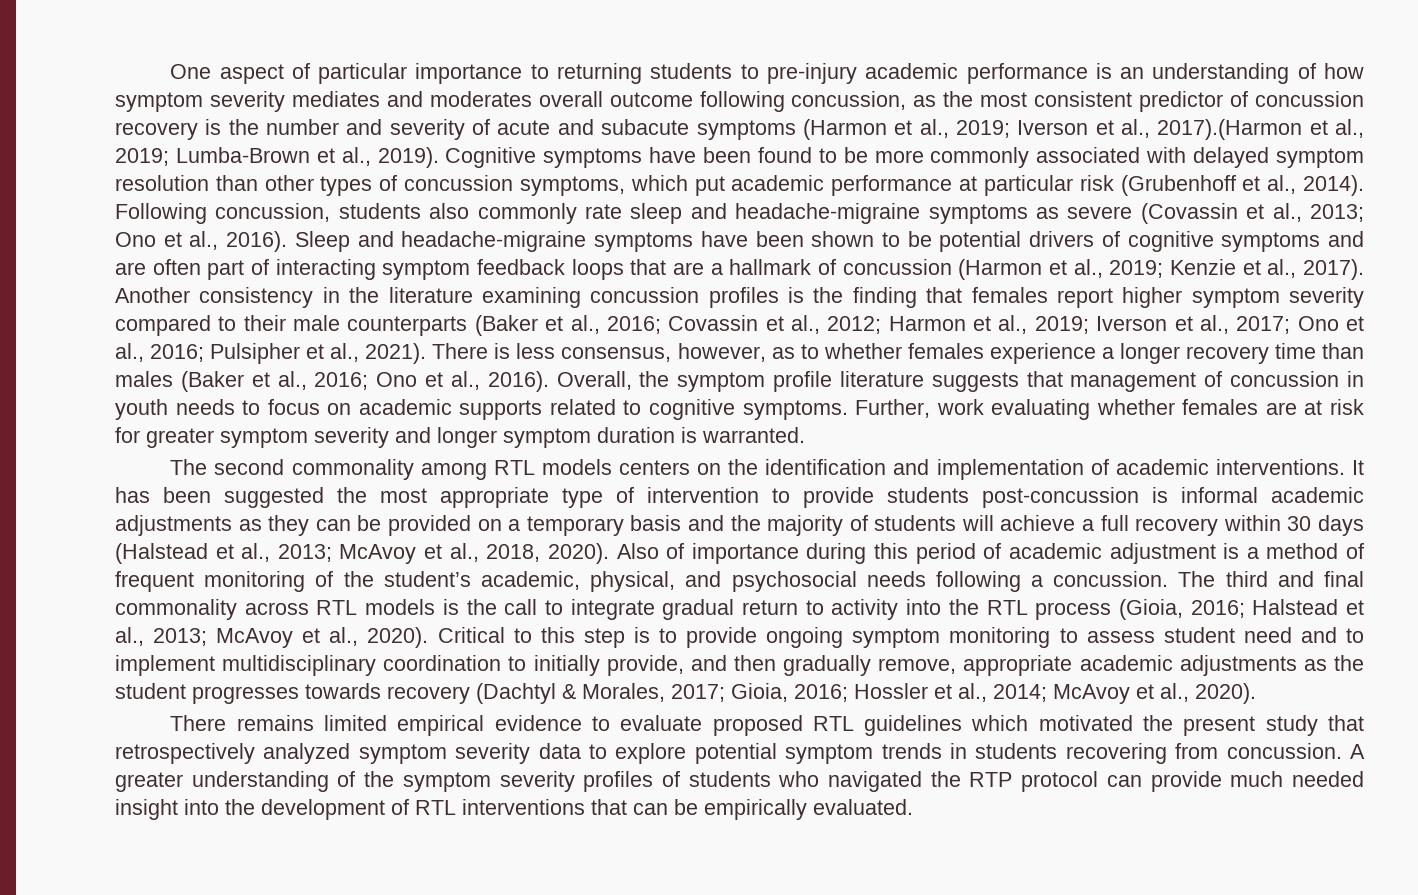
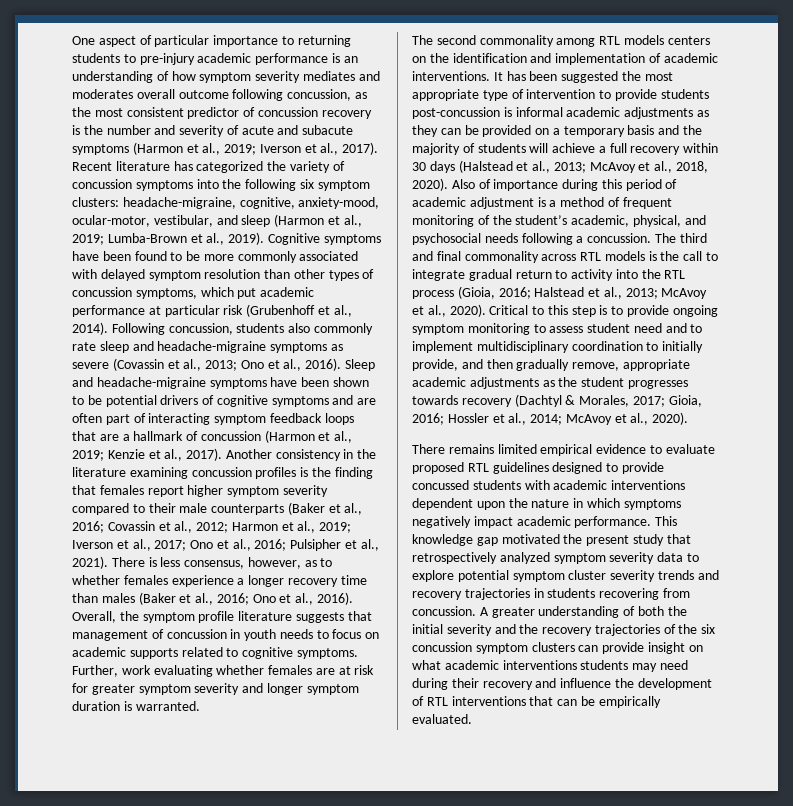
- One aspect of particular importance to returning students to pre-injury academic performance is an understanding of how symptom severity mediates and moderates overall outcome following concussion, as the most consistent predictor of concussion recovery is the number and severity of acute and subacute symptoms (Harmon et al., 2019; Iverson et al., 2017).(Harmon et al., 2019; Lumba-Brown et al., 2019).
+ One aspect of particular importance to returning students to pre-injury academic performance is an understanding of how symptom severity mediates and moderates overall outcome following concussion, as the most consistent predictor of concussion recovery is the number and severity of acute and subacute symptoms (Harmon et al., 2019; Iverson et al., 2017). Recent literature has categorized the variety of concussion symptoms into the following six symptom clusters: headache-migraine, cognitive, anxiety-mood, ocular-motor, vestibular, and sleep (Harmon et al., 2019; Lumba-Brown et al., 2019).
- There remains limited empirical evidence to evaluate proposed RTL guidelines which motivated the present study that retrospectively analyzed symptom severity data to explore potential symptom trends in students recovering from concussion.
+ There remains limited empirical evidence to evaluate proposed RTL guidelines designed to provide concussed students with academic interventions dependent upon the nature in which symptoms negatively impact academic performance. This knowledge gap motivated the present study that retrospectively analyzed symptom severity data to explore potential symptom cluster severity trends and recovery trajectories in students recovering from concussion.
- A greater understanding of the symptom severity profiles of students who navigated the RTP protocol can provide much needed insight into the development of RTL interventions that can be empirically evaluated.
+ A greater understanding of both the initial severity and the recovery trajectories of the six concussion symptom clusters can provide insight on what academic interventions students may need during their recovery and influence the development of RTL interventions that can be empirically evaluated.

